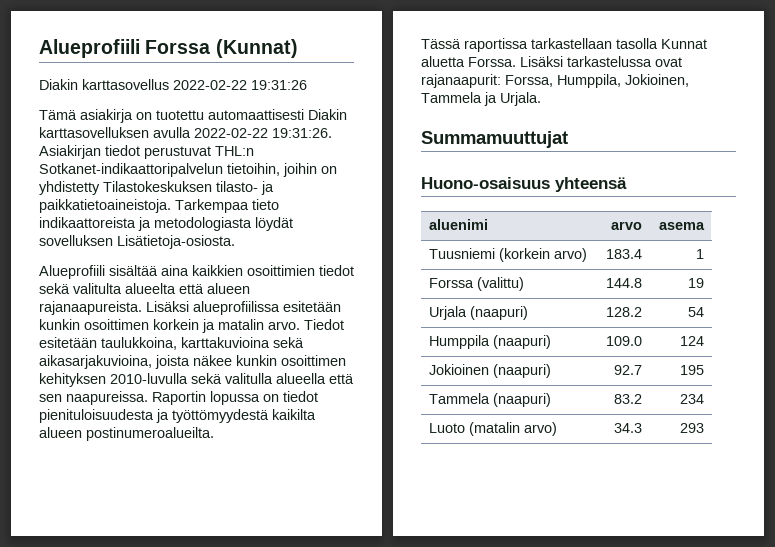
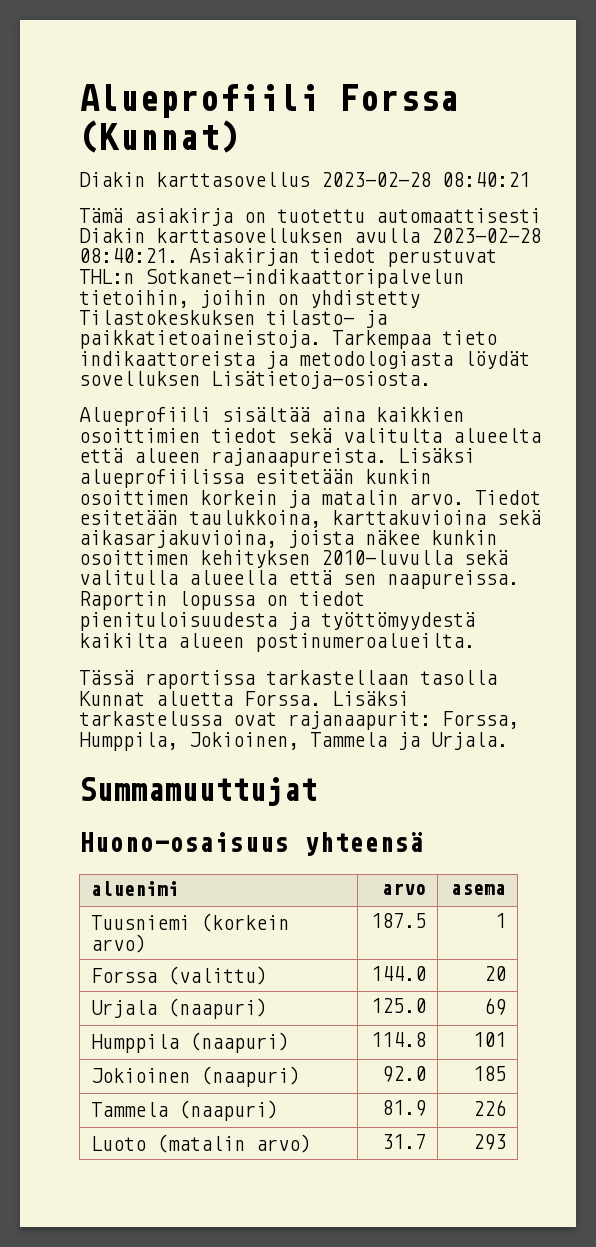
- Diakin karttasovellus 2022-02-22 19:31:26
+ Diakin karttasovellus 2023-02-28 08:40:21
- Tämä asiakirja on tuotettu automaattisesti Diakin karttasovelluksen avulla 2022-02-22 19:31:26.
+ Tämä asiakirja on tuotettu automaattisesti Diakin karttasovelluksen avulla 2023-02-28 08:40:21.
- Tuusniemi (korkein arvo) | 183.4 | 1
+ Tuusniemi (korkein arvo) | 187.5 | 1
- Forssa (valittu) | 144.8 | 19
+ Forssa (valittu) | 144.0 | 20
- Urjala (naapuri) | 128.2 | 54
+ Urjala (naapuri) | 125.0 | 69
- Humppila (naapuri) | 109.0 | 124
+ Humppila (naapuri) | 114.8 | 101
- Jokioinen (naapuri) | 92.7 | 195
+ Jokioinen (naapuri) | 92.0 | 185
- Tammela (naapuri) | 83.2 | 234
+ Tammela (naapuri) | 81.9 | 226
- Luoto (matalin arvo) | 34.3 | 293
+ Luoto (matalin arvo) | 31.7 | 293

